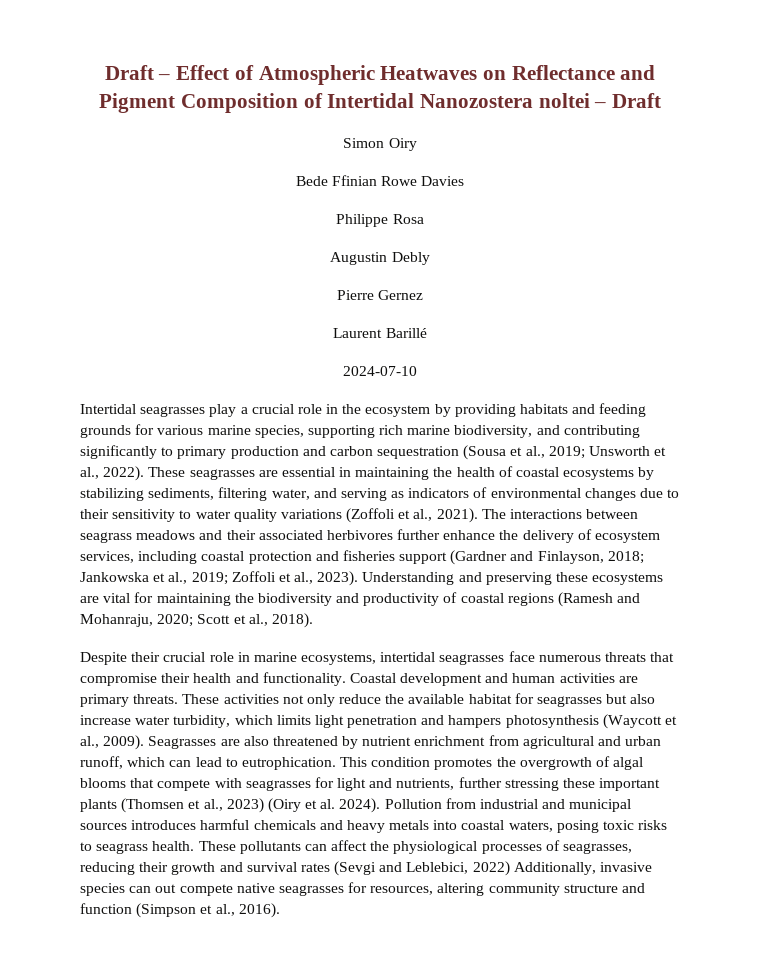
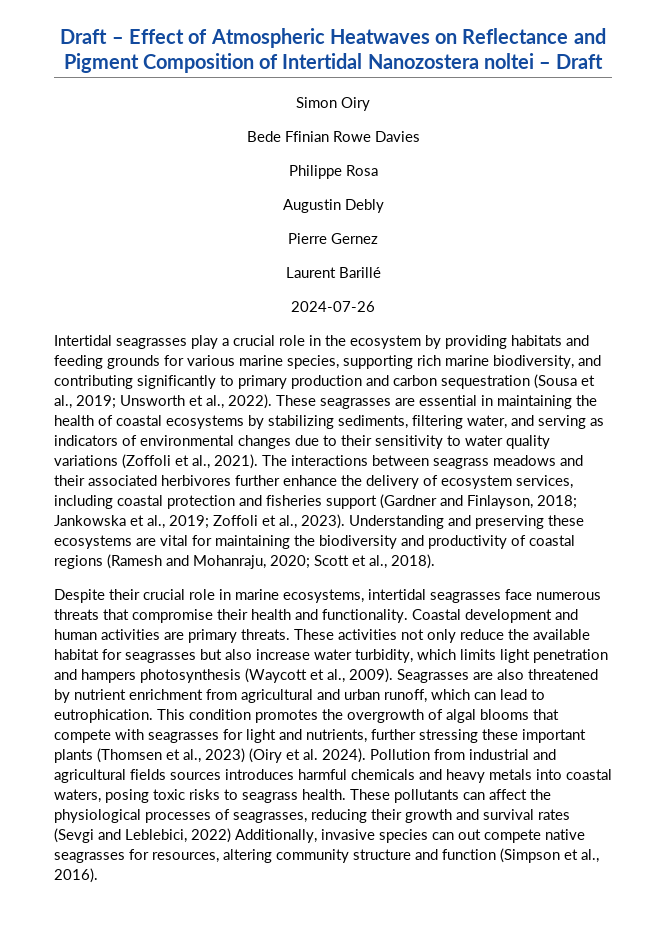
- 2024-07-10
+ 2024-07-26
- Pollution from industrial and municipal sources introduces harmful chemicals and heavy metals into coastal waters, posing toxic risks to seagrass health.
+ Pollution from industrial and agricultural fields sources introduces harmful chemicals and heavy metals into coastal waters, posing toxic risks to seagrass health.

